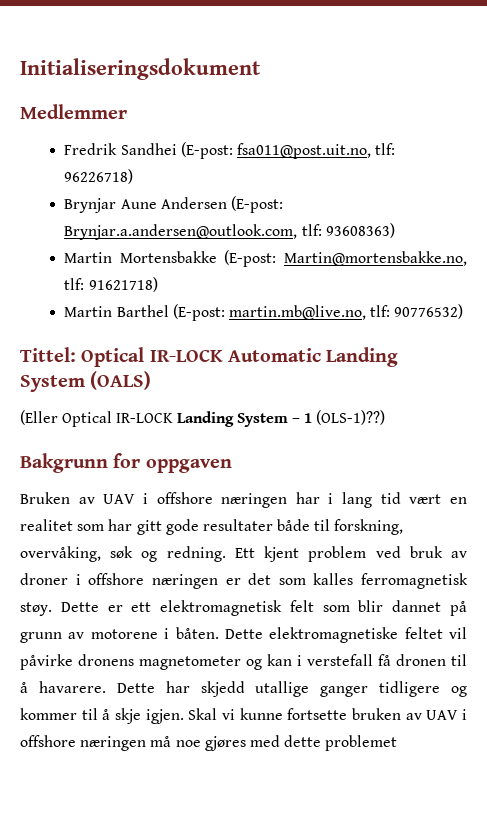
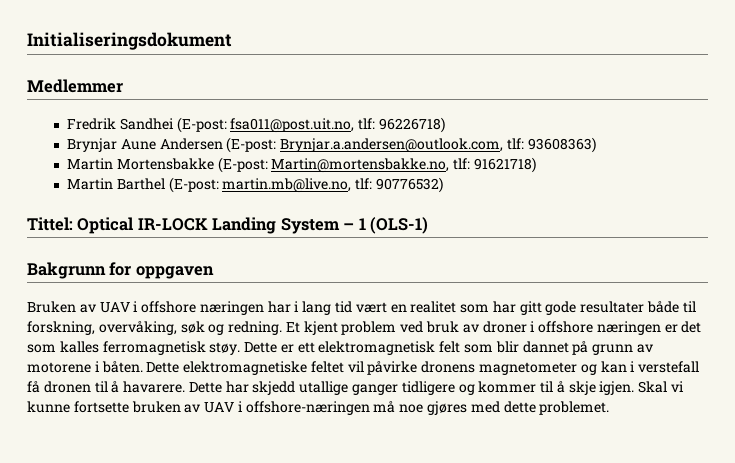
- Tittel: Optical IR-LOCK Automatic Landing System (OALS)
- (Eller Optical IR-LOCK Landing System – 1 (OLS-1)??)
+ Tittel: Optical IR-LOCK Landing System – 1 (OLS-1)
- Ett kjent problem ved bruk av droner i offshore næringen er det som kalles ferromagnetisk støy.
+ Et kjent problem ved bruk av droner i offshore næringen er det som kalles ferromagnetisk støy.
- Skal vi kunne fortsette bruken av UAV i offshore næringen må noe gjøres med dette problemet
+ Skal vi kunne fortsette bruken av UAV i offshore-næringen må noe gjøres med dette problemet.

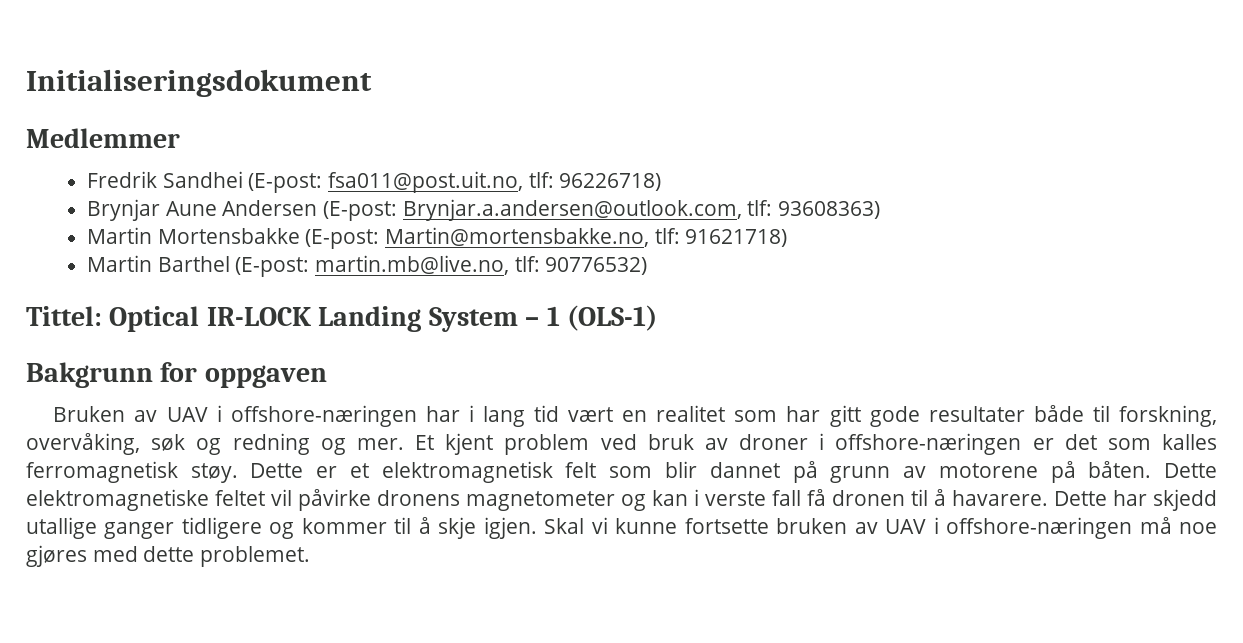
- Bruken av UAV i offshore næringen har i lang tid vært en realitet som har gitt gode resultater både til forskning, overvåking, søk og redning.
+ Bruken av UAV i offshore-næringen har i lang tid vært en realitet som har gitt gode resultater både til forskning, overvåking, søk og redning og mer.
- Et kjent problem ved bruk av droner i offshore næringen er det som kalles ferromagnetisk støy.
+ Et kjent problem ved bruk av droner i offshore-næringen er det som kalles ferromagnetisk støy.
- Dette er ett elektromagnetisk felt som blir dannet på grunn av motorene i båten.
+ Dette er et elektromagnetisk felt som blir dannet på grunn av motorene på båten.
- Dette elektromagnetiske feltet vil påvirke dronens magnetometer og kan i verstefall få dronen til å havarere.
+ Dette elektromagnetiske feltet vil påvirke dronens magnetometer og kan i verste fall få dronen til å havarere.

